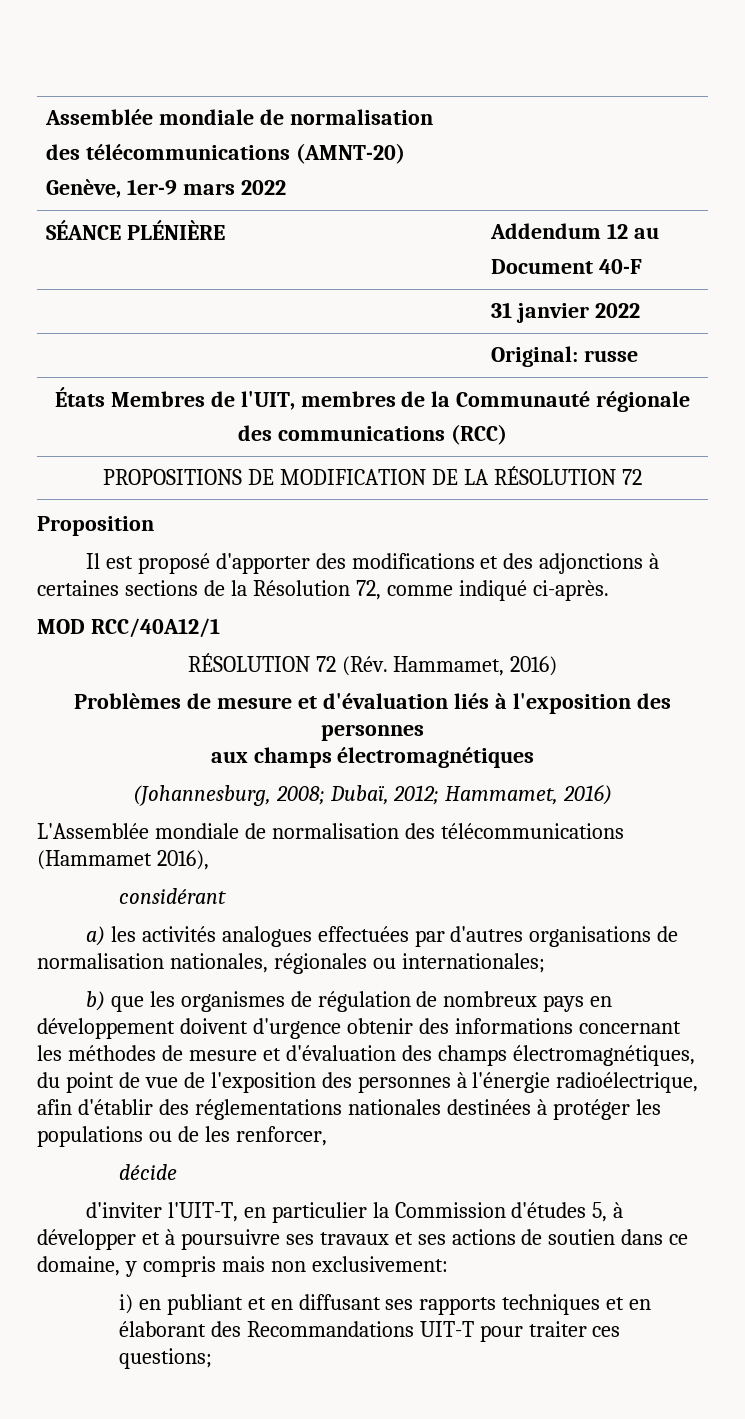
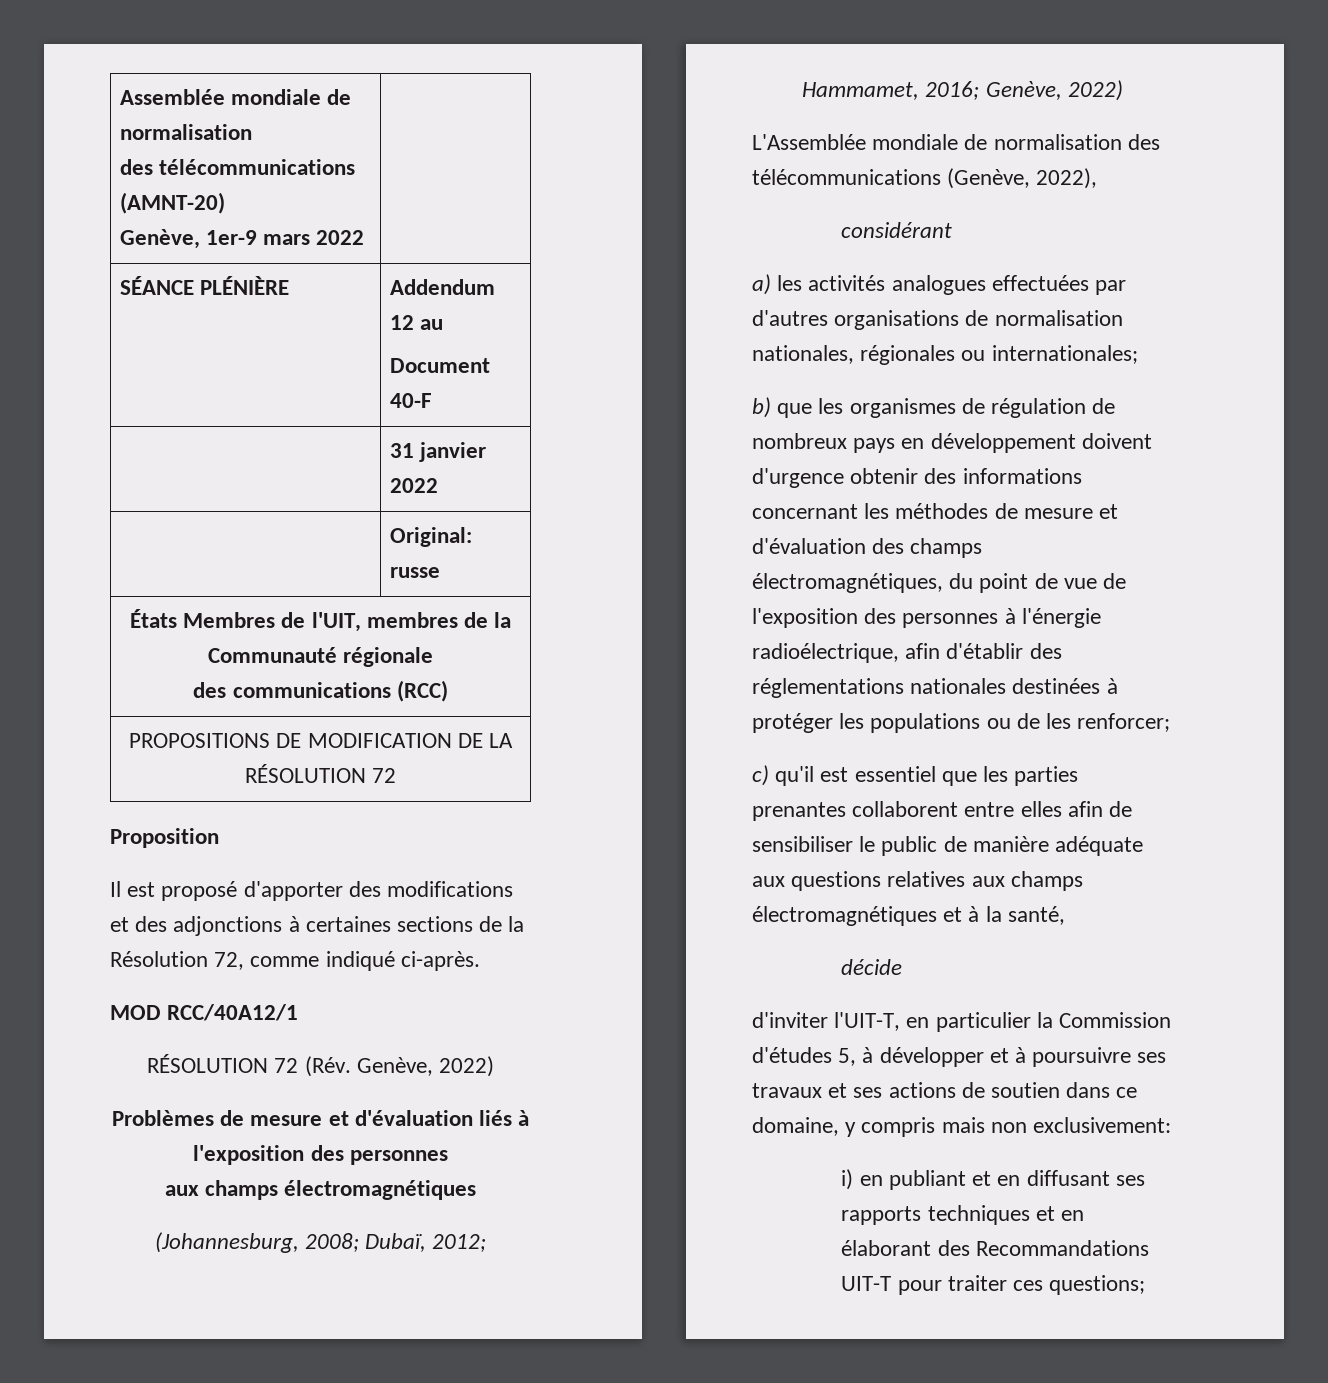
- RÉSOLUTION 72 (Rév. Hammamet, 2016)
+ RÉSOLUTION 72 (Rév. Genève, 2022)
- (Johannesburg, 2008; Dubaï, 2012; Hammamet, 2016)
+ (Johannesburg, 2008; Dubaï, 2012; Hammamet, 2016; Genève, 2022)
- L'Assemblée mondiale de normalisation des télécommunications (Hammamet 2016),
+ L'Assemblée mondiale de normalisation des télécommunications (Genève, 2022),
- b) que les organismes de régulation de nombreux pays en développement doivent d'urgence obtenir des informations concernant les méthodes de mesure et d'évaluation des champs électromagnétiques, du point de vue de l'exposition des personnes à l'énergie radioélectrique, afin d'établir des réglementations nationales destinées à protéger les populations ou de les renforcer,
+ b) que les organismes de régulation de nombreux pays en développement doivent d'urgence obtenir des informations concernant les méthodes de mesure et d'évaluation des champs électromagnétiques, du point de vue de l'exposition des personnes à l'énergie radioélectrique, afin d'établir des réglementations nationales destinées à protéger les populations ou de les renforcer;
+ c) qu'il est essentiel que les parties prenantes collaborent entre elles afin de sensibiliser le public de manière adéquate aux questions relatives aux champs électromagnétiques et à la santé,

